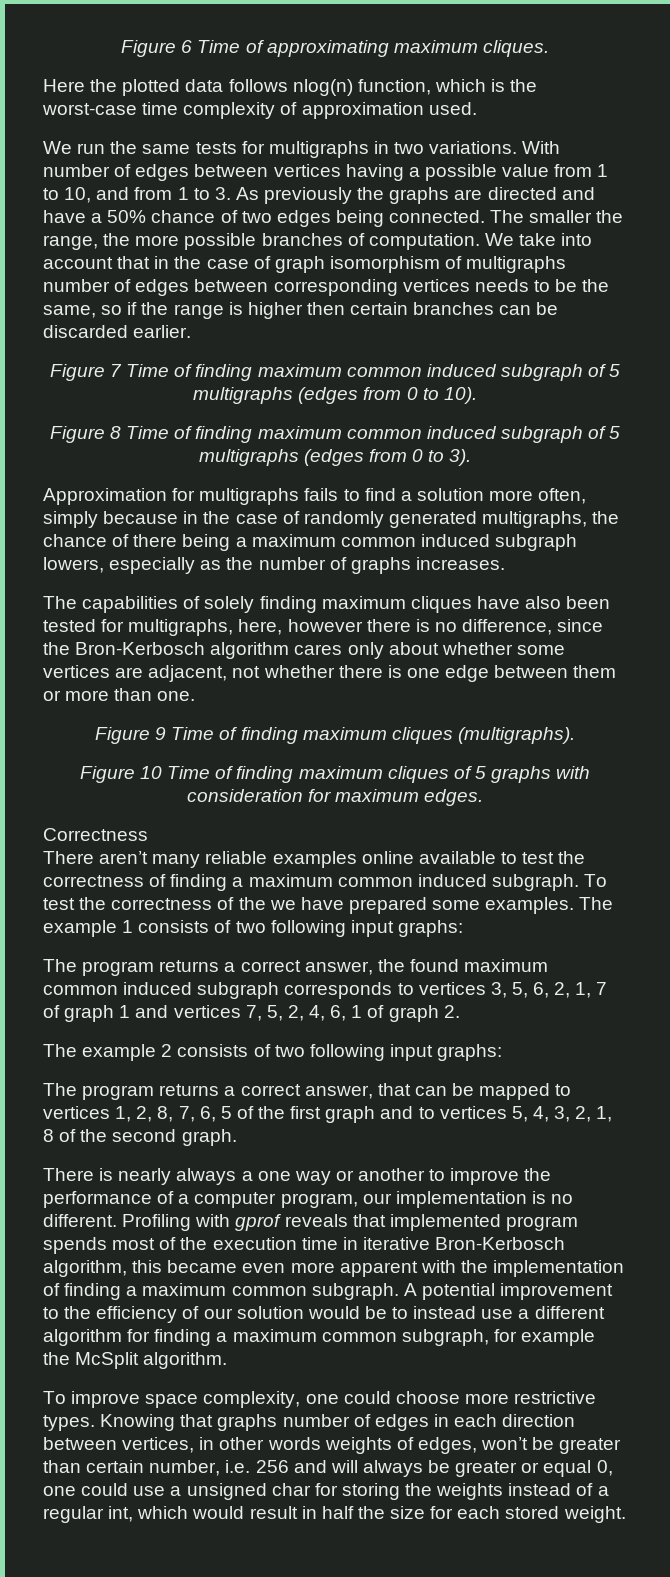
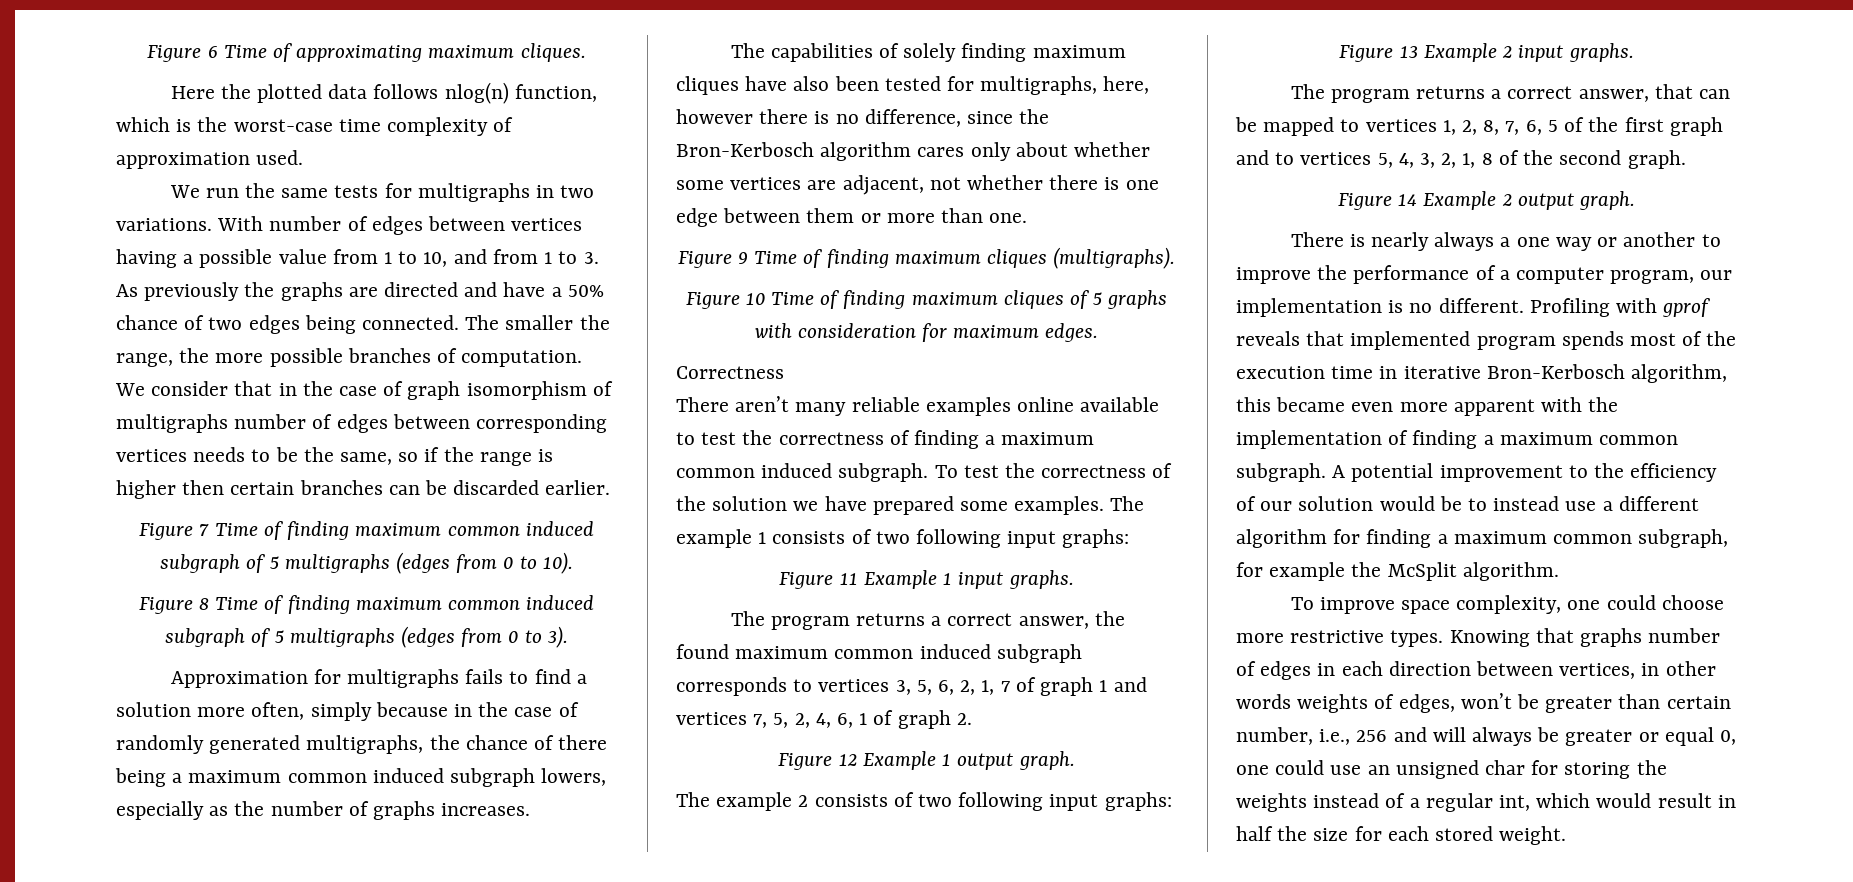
- We take into account that in the case of graph isomorphism of multigraphs number of edges between corresponding vertices needs to be the same, so if the range is higher then certain branches can be discarded earlier.
+ We consider that in the case of graph isomorphism of multigraphs number of edges between corresponding vertices needs to be the same, so if the range is higher then certain branches can be discarded earlier.
- To test the correctness of the we have prepared some examples.
+ To test the correctness of the solution we have prepared some examples.
+ Figure 11 Example 1 input graphs.
+ Figure 12 Example 1 output graph.
+ Figure 13 Example 2 input graphs.
+ Figure 14 Example 2 output graph.
- Knowing that graphs number of edges in each direction between vertices, in other words weights of edges, won’t be greater than certain number, i.e. 256 and will always be greater or equal 0, one could use a unsigned char for storing the weights instead of a regular int, which would result in half the size for each stored weight.
+ Knowing that graphs number of edges in each direction between vertices, in other words weights of edges, won’t be greater than certain number, i.e., 256 and will always be greater or equal 0, one could use an unsigned char for storing the weights instead of a regular int, which would result in half the size for each stored weight.

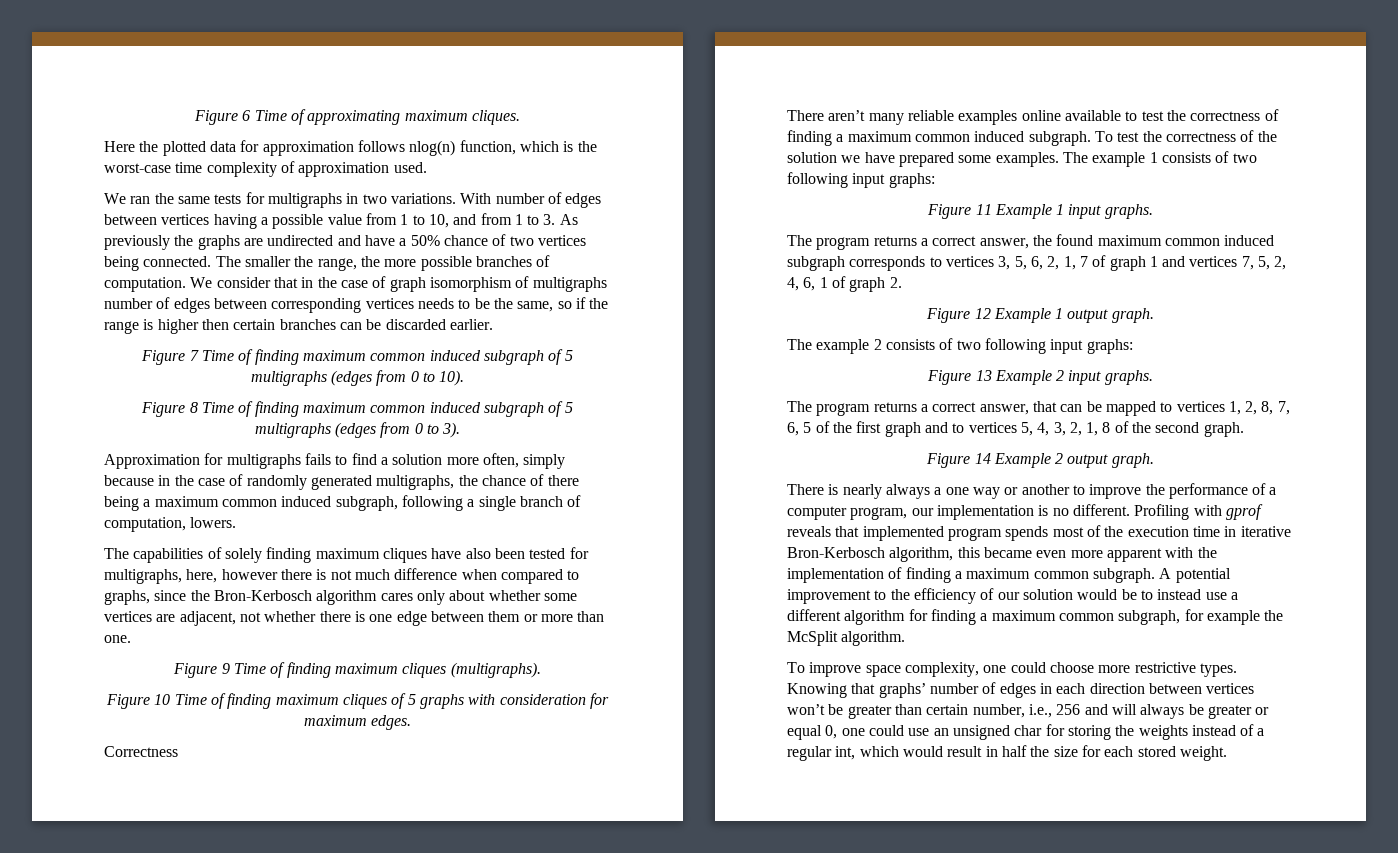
- Here the plotted data follows nlog(n) function, which is the worst-case time complexity of approximation used.
+ Here the plotted data for approximation follows nlog(n) function, which is the worst-case time complexity of approximation used.
- We run the same tests for multigraphs in two variations.
+ We ran the same tests for multigraphs in two variations.
- With number of edges between vertices having a possible value from 1 to 10, and from 1 to 3. As previously the graphs are directed and have a 50% chance of two edges being connected.
+ With number of edges between vertices having a possible value from 1 to 10, and from 1 to 3. As previously the graphs are undirected and have a 50% chance of two vertices being connected.
- Approximation for multigraphs fails to find a solution more often, simply because in the case of randomly generated multigraphs, the chance of there being a maximum common induced subgraph lowers, especially as the number of graphs increases.
+ Approximation for multigraphs fails to find a solution more often, simply because in the case of randomly generated multigraphs, the chance of there being a maximum common induced subgraph, following a single branch of computation, lowers.
- The capabilities of solely finding maximum cliques have also been tested for multigraphs, here, however there is no difference, since the Bron-Kerbosch algorithm cares only about whether some vertices are adjacent, not whether there is one edge between them or more than one.
+ The capabilities of solely finding maximum cliques have also been tested for multigraphs, here, however there is not much difference when compared to graphs, since the Bron-Kerbosch algorithm cares only about whether some vertices are adjacent, not whether there is one edge between them or more than one.
- Knowing that graphs number of edges in each direction between vertices, in other words weights of edges, won’t be greater than certain number, i.e., 256 and will always be greater or equal 0, one could use an unsigned char for storing the weights instead of a regular int, which would result in half the size for each stored weight.
+ Knowing that graphs’ number of edges in each direction between vertices won’t be greater than certain number, i.e., 256 and will always be greater or equal 0, one could use an unsigned char for storing the weights instead of a regular int, which would result in half the size for each stored weight.

